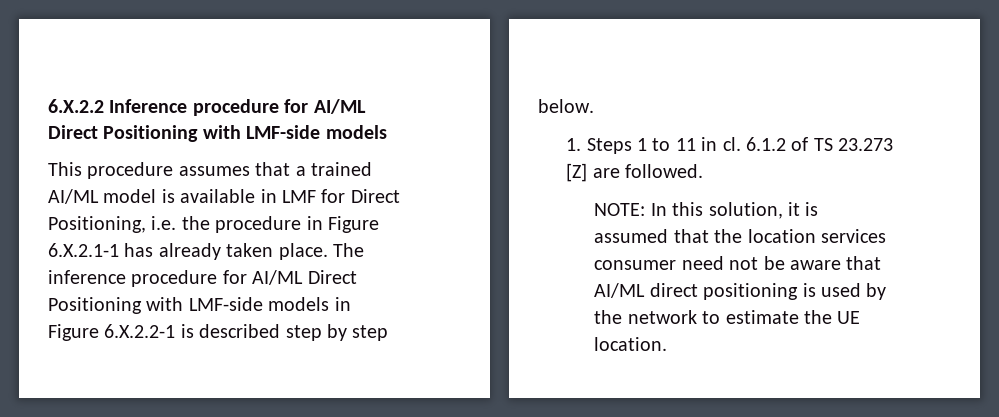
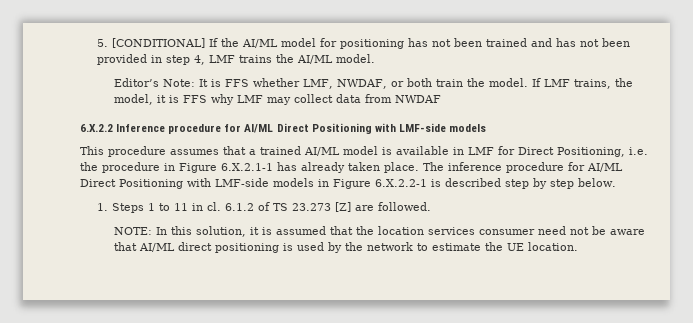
+ 5. [CONDITIONAL] If the AI/ML model for positioning has not been trained and has not been provided in step 4, LMF trains the AI/ML model.
+ Editor’s Note: It is FFS whether LMF, NWDAF, or both train the model. If LMF trains, the model, it is FFS why LMF may collect data from NWDAF

